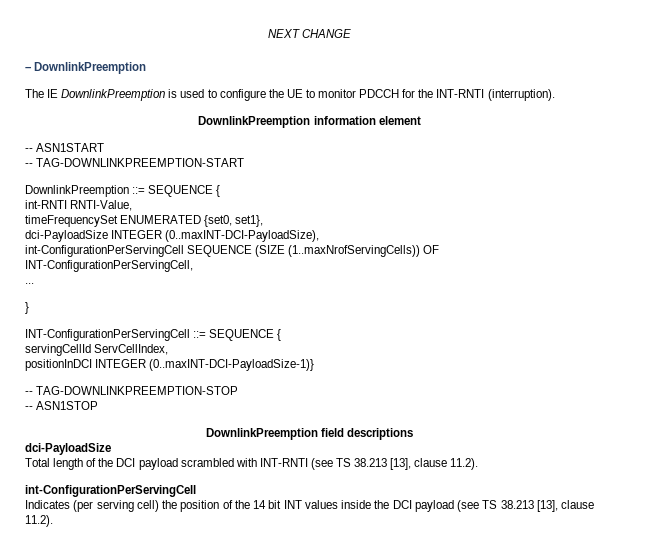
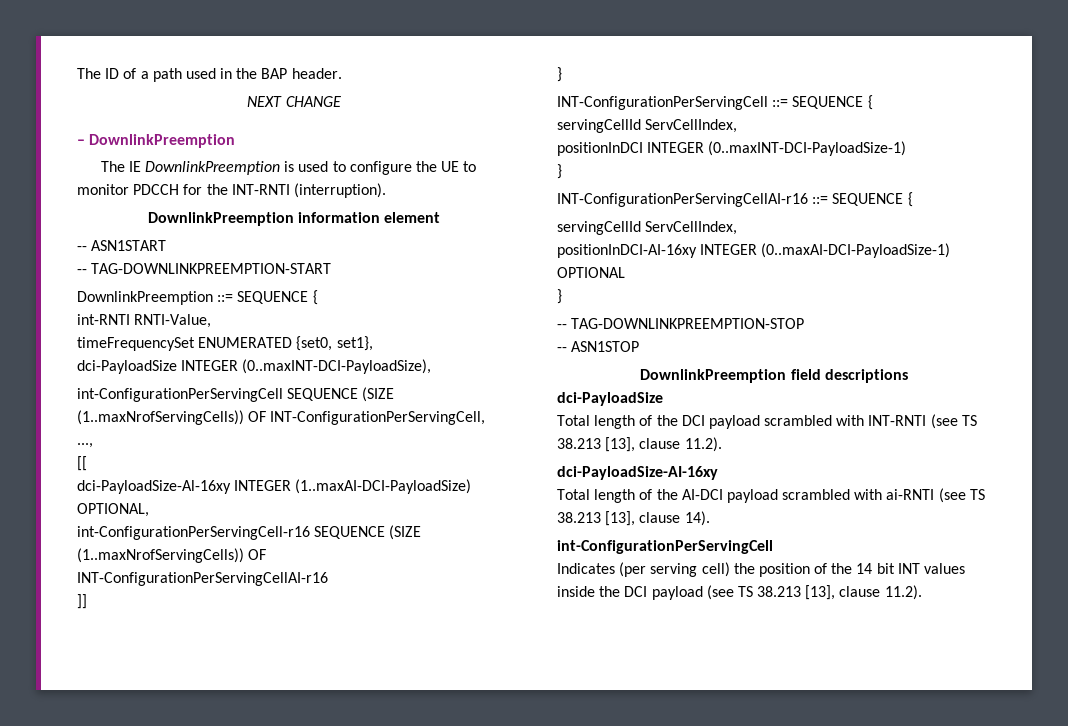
+ The ID of a path used in the BAP header.
- ...
+ ...,
+ [[
+ dci-PayloadSize-Al-16xy INTEGER (1..maxAI-DCI-PayloadSize) OPTIONAL,
+ int-ConfigurationPerServingCell-r16 SEQUENCE (SIZE (1..maxNrofServingCells)) OF INT-ConfigurationPerServingCellAI-r16
+ ]]
- positionInDCI INTEGER (0..maxINT-DCI-PayloadSize-1)}
+ positionInDCI INTEGER (0..maxINT-DCI-PayloadSize-1)
+ }
+ INT-ConfigurationPerServingCellAI-r16 ::= SEQUENCE {
+ servingCellId ServCellIndex,
+ positionInDCI-AI-16xy INTEGER (0..maxAI-DCI-PayloadSize-1) OPTIONAL
+ }
  Total length of the DCI payload scrambled with INT-RNTI (see TS 38.213 [13], clause 11.2).
+ dci-PayloadSize-AI-16xy
+ Total length of the AI-DCI payload scrambled with ai-RNTI (see TS 38.213 [13], clause 14).

